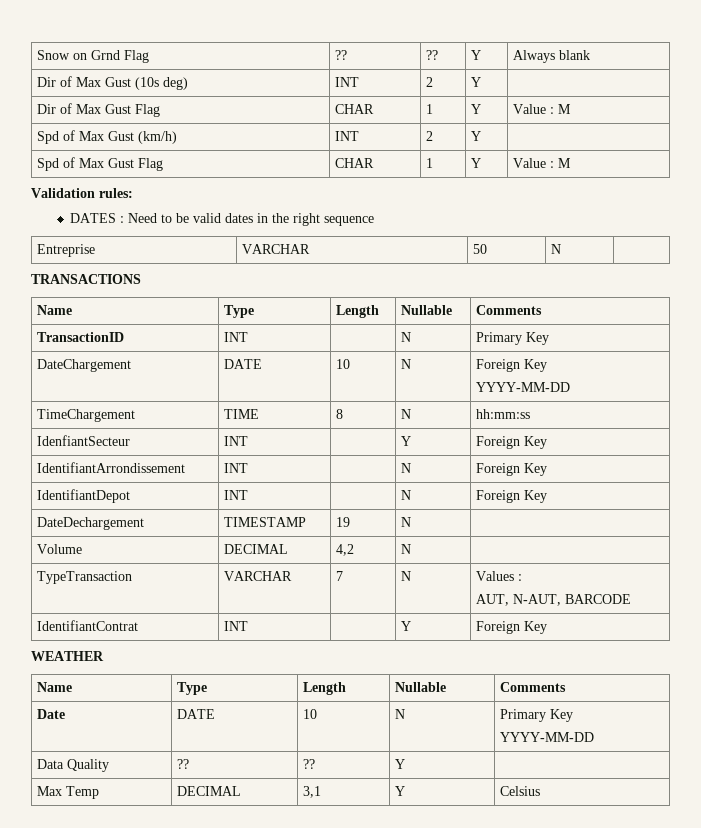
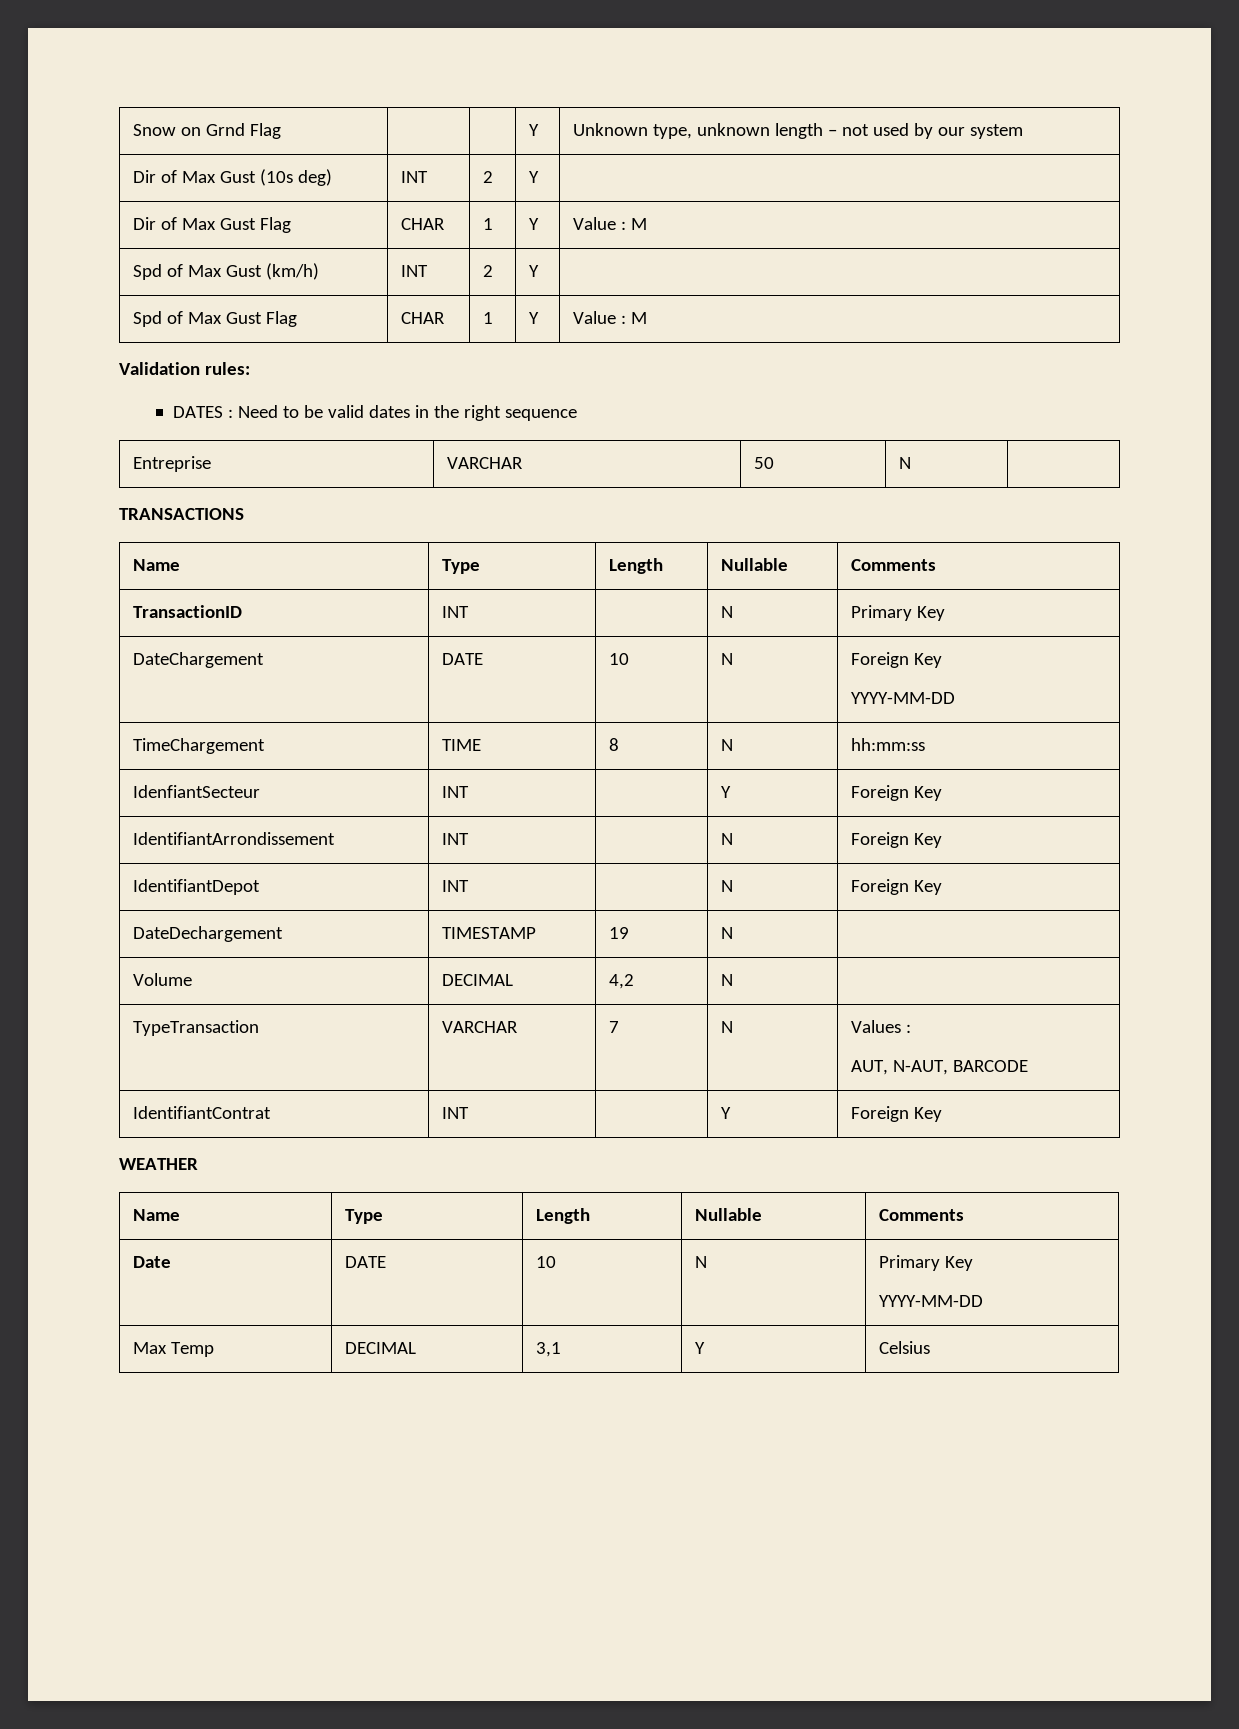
- Snow on Grnd Flag | ?? | ?? | Y | Always blank
+ Snow on Grnd Flag | | | Y | Unknown type, unknown length – not used by our system
- Data Quality | ?? | ?? | Y |

